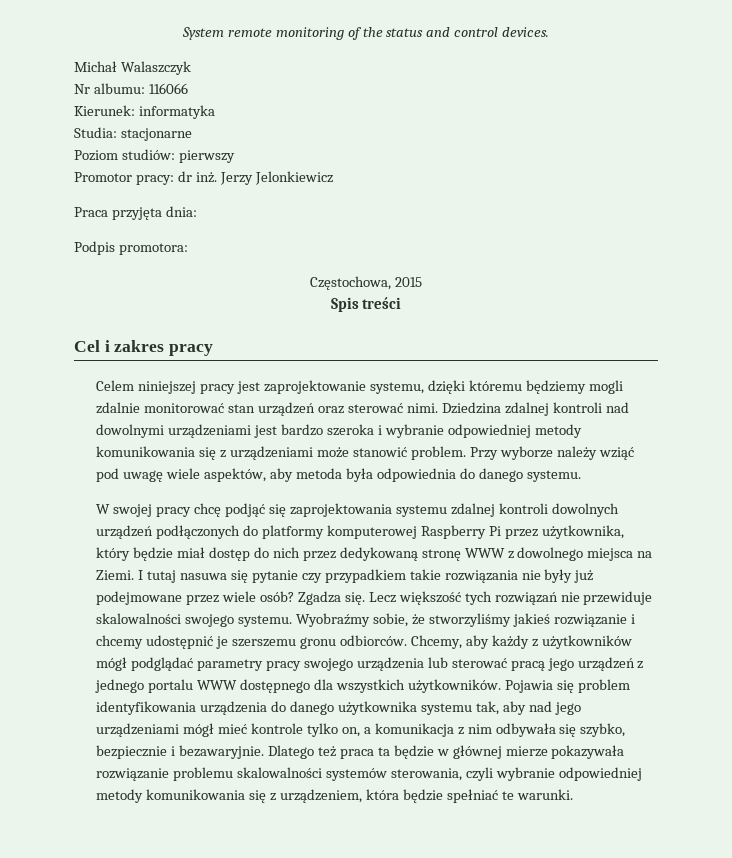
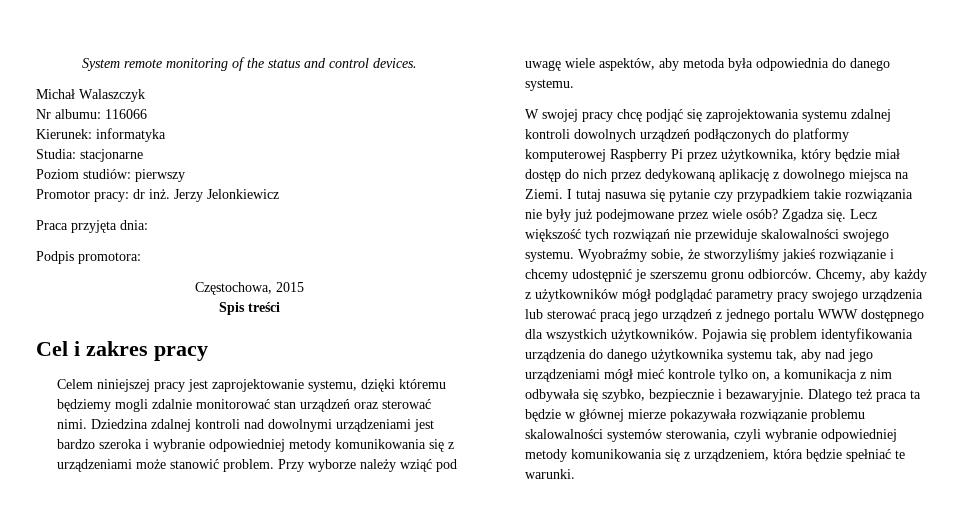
- W swojej pracy chcę podjąć się zaprojektowania systemu zdalnej kontroli dowolnych urządzeń podłączonych do platformy komputerowej Raspberry Pi przez użytkownika, który będzie miał dostęp do nich przez dedykowaną stronę WWW z dowolnego miejsca na Ziemi.
+ W swojej pracy chcę podjąć się zaprojektowania systemu zdalnej kontroli dowolnych urządzeń podłączonych do platformy komputerowej Raspberry Pi przez użytkownika, który będzie miał dostęp do nich przez dedykowaną aplikację z dowolnego miejsca na Ziemi.

